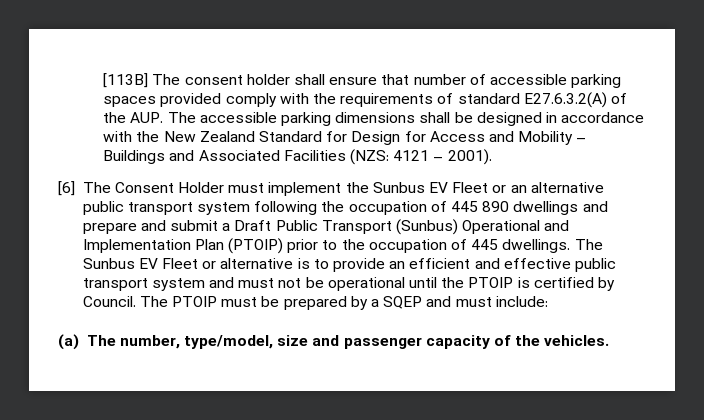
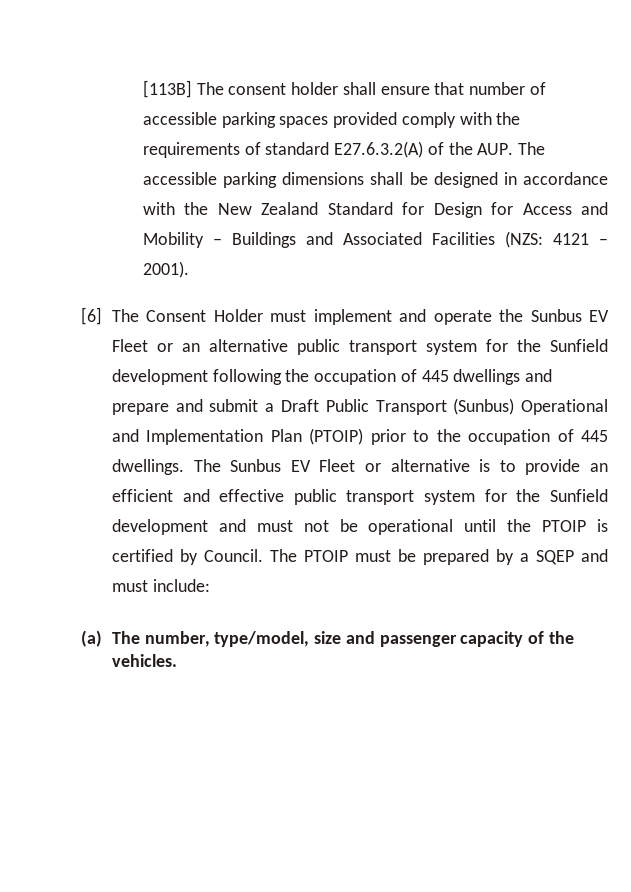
- [6] The Consent Holder must implement the Sunbus EV Fleet or an alternative public transport system following the occupation of 445 890 dwellings and prepare and submit a Draft Public Transport (Sunbus) Operational and Implementation Plan (PTOIP) prior to the occupation of 445 dwellings.
+ [6] The Consent Holder must implement and operate the Sunbus EV Fleet or an alternative public transport system for the Sunfield development following the occupation of 445 dwellings and prepare and submit a Draft Public Transport (Sunbus) Operational and Implementation Plan (PTOIP) prior to the occupation of 445 dwellings.
- The Sunbus EV Fleet or alternative is to provide an efficient and effective public transport system and must not be operational until the PTOIP is certified by Council.
+ The Sunbus EV Fleet or alternative is to provide an efficient and effective public transport system for the Sunfield development and must not be operational until the PTOIP is certified by Council.

